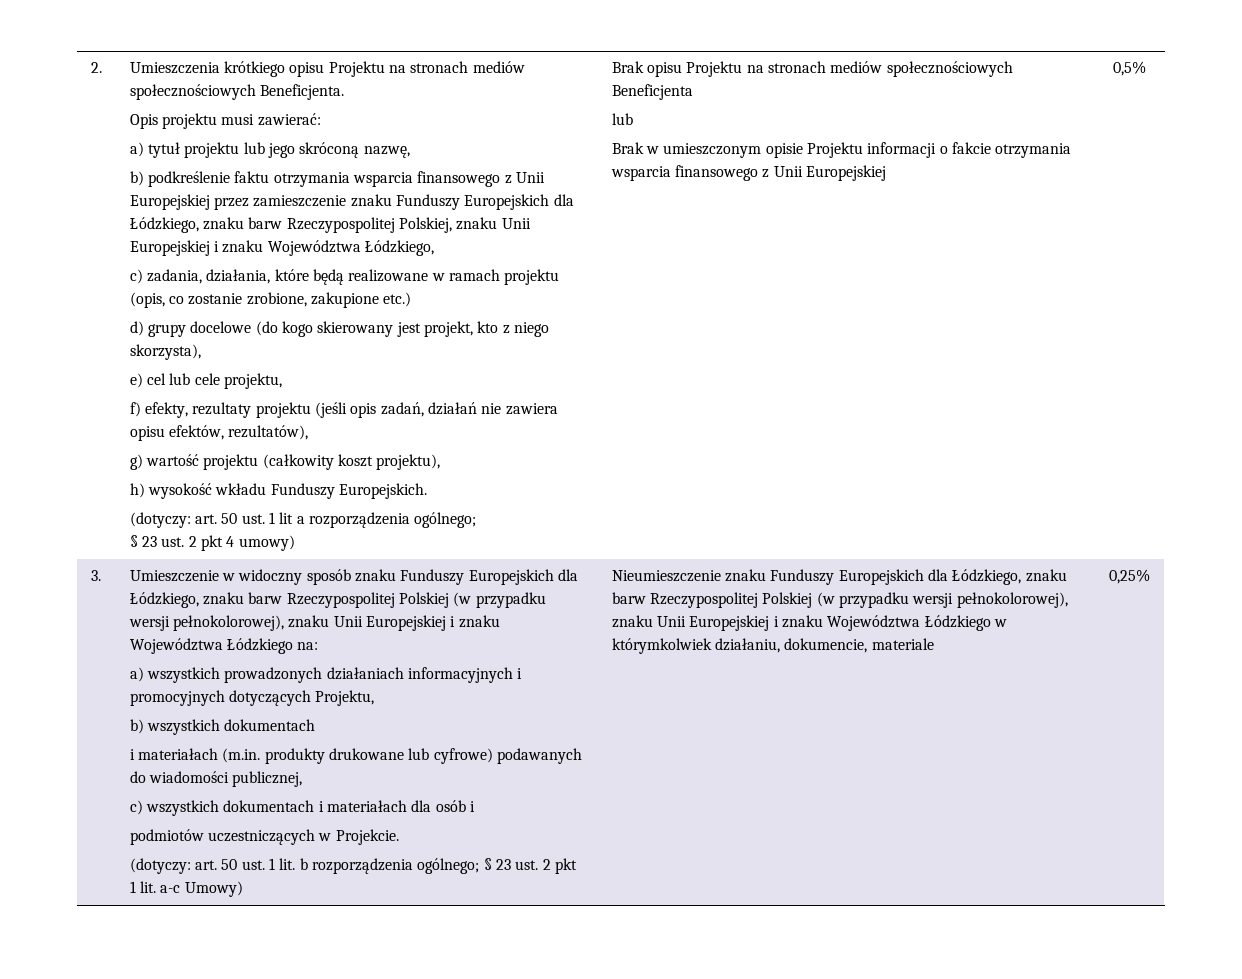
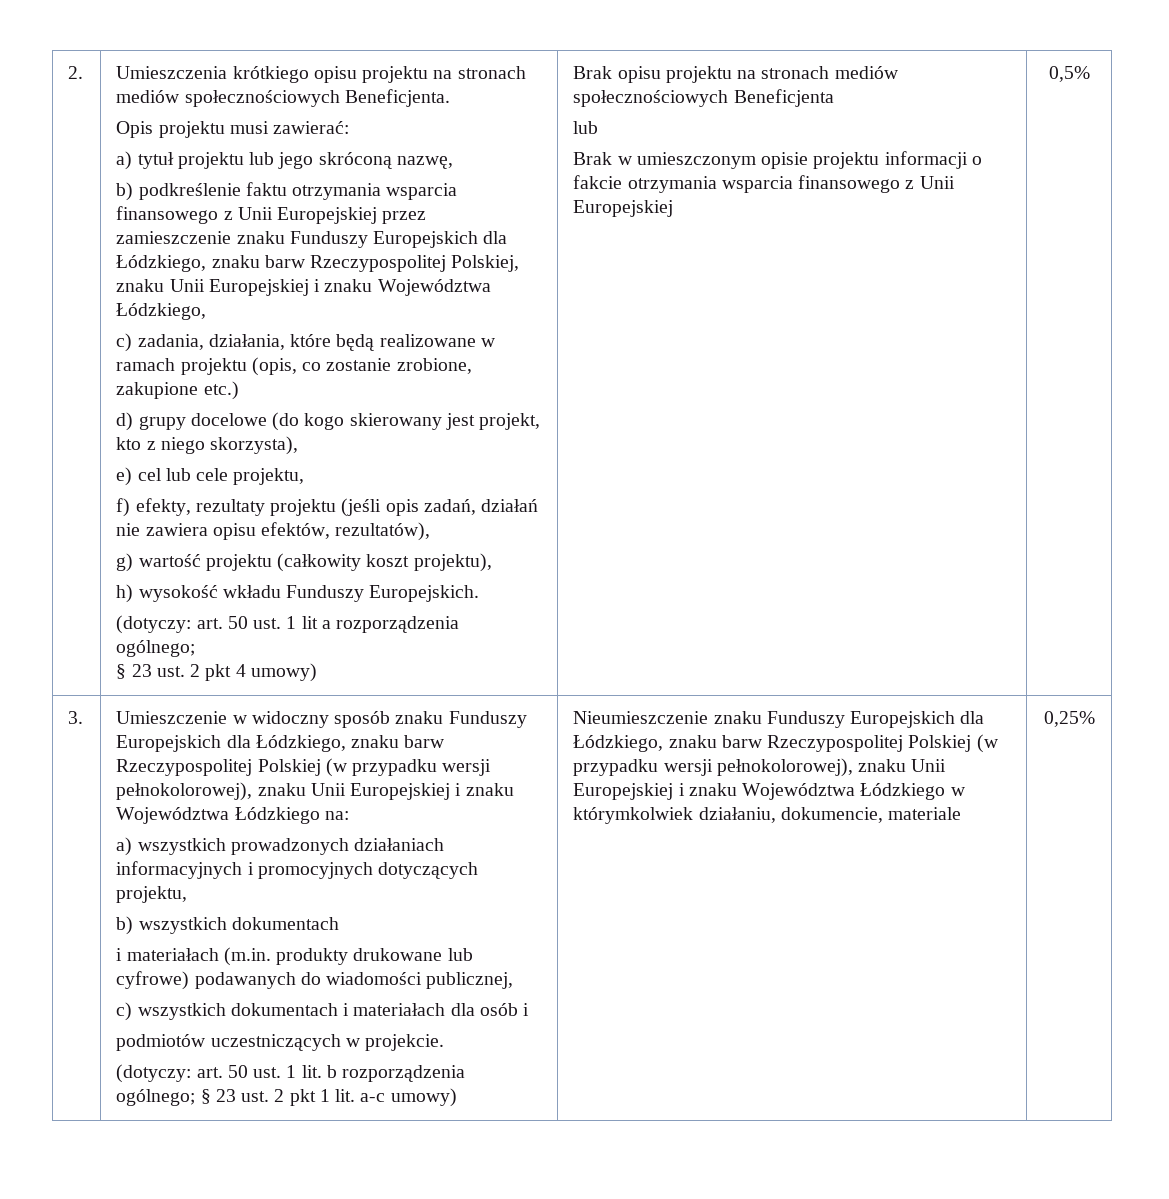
- Umieszczenia krótkiego opisu Projektu na stronach mediów społecznościowych Beneficjenta.
+ Umieszczenia krótkiego opisu projektu na stronach mediów społecznościowych Beneficjenta.
- Brak opisu Projektu na stronach mediów społecznościowych Beneficjenta
+ Brak opisu projektu na stronach mediów społecznościowych Beneficjenta
- Brak w umieszczonym opisie Projektu informacji o fakcie otrzymania wsparcia finansowego z Unii Europejskiej
+ Brak w umieszczonym opisie projektu informacji o fakcie otrzymania wsparcia finansowego z Unii Europejskiej
- a) wszystkich prowadzonych działaniach informacyjnych i promocyjnych dotyczących Projektu,
+ a) wszystkich prowadzonych działaniach informacyjnych i promocyjnych dotyczących projektu,
- podmiotów uczestniczących w Projekcie.
+ podmiotów uczestniczących w projekcie.
- (dotyczy: art. 50 ust. 1 lit. b rozporządzenia ogólnego; § 23 ust. 2 pkt 1 lit. a-c Umowy)
+ (dotyczy: art. 50 ust. 1 lit. b rozporządzenia ogólnego; § 23 ust. 2 pkt 1 lit. a-c umowy)

